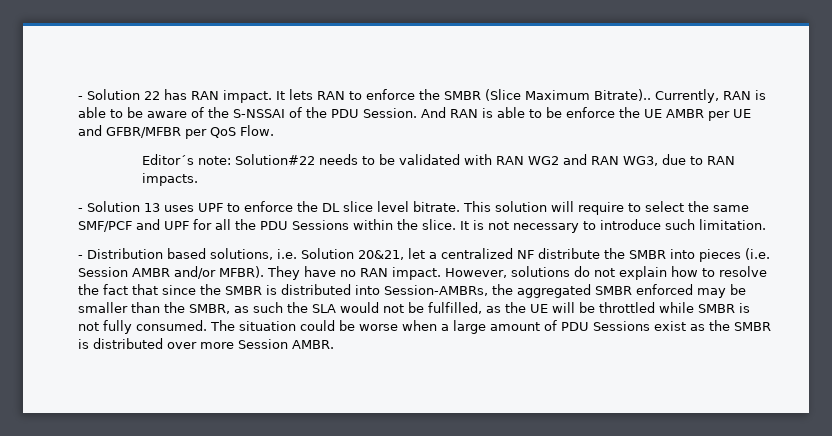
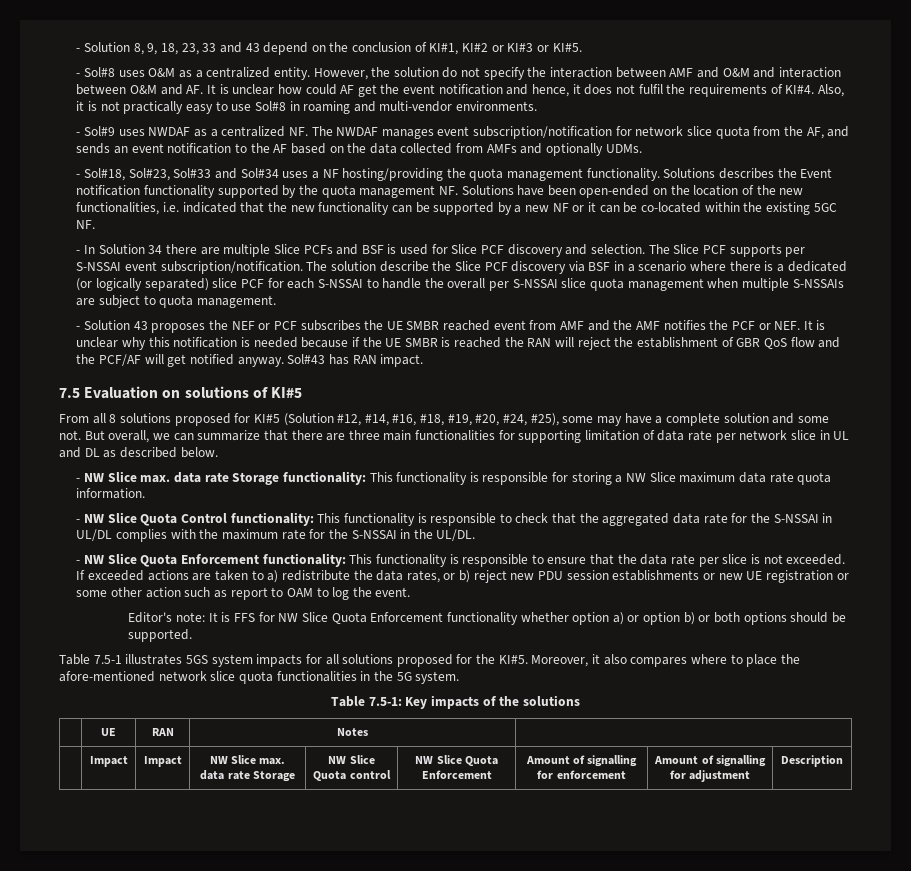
- - Solution 22 has RAN impact. It lets RAN to enforce the SMBR (Slice Maximum Bitrate).. Currently, RAN is able to be aware of the S-NSSAI of the PDU Session. And RAN is able to be enforce the UE AMBR per UE and GFBR/MFBR per QoS Flow.
- Editor´s note: Solution#22 needs to be validated with RAN WG2 and RAN WG3, due to RAN impacts.
- - Solution 13 uses UPF to enforce the DL slice level bitrate. This solution will require to select the same SMF/PCF and UPF for all the PDU Sessions within the slice. It is not necessary to introduce such limitation.
- - Distribution based solutions, i.e. Solution 20&21, let a centralized NF distribute the SMBR into pieces (i.e. Session AMBR and/or MFBR). They have no RAN impact. However, solutions do not explain how to resolve the fact that since the SMBR is distributed into Session-AMBRs, the aggregated SMBR enforced may be smaller than the SMBR, as such the SLA would not be fulfilled, as the UE will be throttled while SMBR is not fully consumed. The situation could be worse when a large amount of PDU Sessions exist as the SMBR is distributed over more Session AMBR.
+ - Solution 8, 9, 18, 23, 33 and 43 depend on the conclusion of KI#1, KI#2 or KI#3 or KI#5.
+ - Sol#8 uses O&M as a centralized entity. However, the solution do not specify the interaction between AMF and O&M and interaction between O&M and AF. It is unclear how could AF get the event notification and hence, it does not fulfil the requirements of KI#4. Also, it is not practically easy to use Sol#8 in roaming and multi-vendor environments.
+ - Sol#9 uses NWDAF as a centralized NF. The NWDAF manages event subscription/notification for network slice quota from the AF, and sends an event notification to the AF based on the data collected from AMFs and optionally UDMs.
+ - Sol#18, Sol#23, Sol#33 and Sol#34 uses a NF hosting/providing the quota management functionality. Solutions describes the Event notification functionality supported by the quota management NF. Solutions have been open-ended on the location of the new functionalities, i.e. indicated that the new functionality can be supported by a new NF or it can be co-located within the existing 5GC NF.
+ - In Solution 34 there are multiple Slice PCFs and BSF is used for Slice PCF discovery and selection. The Slice PCF supports per S-NSSAI event subscription/notification. The solution describe the Slice PCF discovery via BSF in a scenario where there is a dedicated (or logically separated) slice PCF for each S-NSSAI to handle the overall per S-NSSAI slice quota management when multiple S-NSSAIs are subject to quota management.
+ - Solution 43 proposes the NEF or PCF subscribes the UE SMBR reached event from AMF and the AMF notifies the PCF or NEF. It is unclear why this notification is needed because if the UE SMBR is reached the RAN will reject the establishment of GBR QoS flow and the PCF/AF will get notified anyway. Sol#43 has RAN impact.
+ 7.5 Evaluation on solutions of KI#5
+ From all 8 solutions proposed for KI#5 (Solution #12, #14, #16, #18, #19, #20, #24, #25), some may have a complete solution and some not. But overall, we can summarize that there are three main functionalities for supporting limitation of data rate per network slice in UL and DL as described below.
+ - NW Slice max. data rate Storage functionality: This functionality is responsible for storing a NW Slice maximum data rate quota information.
+ - NW Slice Quota Control functionality: This functionality is responsible to check that the aggregated data rate for the S-NSSAI in UL/DL complies with the maximum rate for the S-NSSAI in the UL/DL.
+ - NW Slice Quota Enforcement functionality: This functionality is responsible to ensure that the data rate per slice is not exceeded. If exceeded actions are taken to a) redistribute the data rates, or b) reject new PDU session establishments or new UE registration or some other action such as report to OAM to log the event.
+ Editor's note: It is FFS for NW Slice Quota Enforcement functionality whether option a) or option b) or both options should be supported.
+ Table 7.5-1 illustrates 5GS system impacts for all solutions proposed for the KI#5. Moreover, it also compares where to place the afore-mentioned network slice quota functionalities in the 5G system.
+ Table 7.5-1: Key impacts of the solutions
+ | UE | RAN | Notes |
+ | Impact | Impact | NW Slice max. data rate Storage | NW Slice Quota control | NW Slice Quota Enforcement | Amount of signalling for enforcement | Amount of signalling for adjustment | Description

